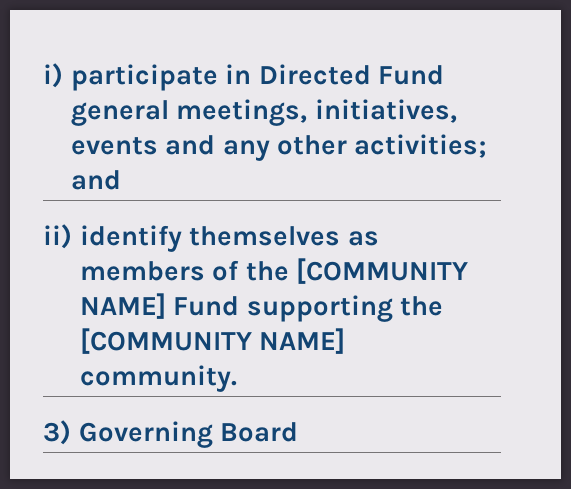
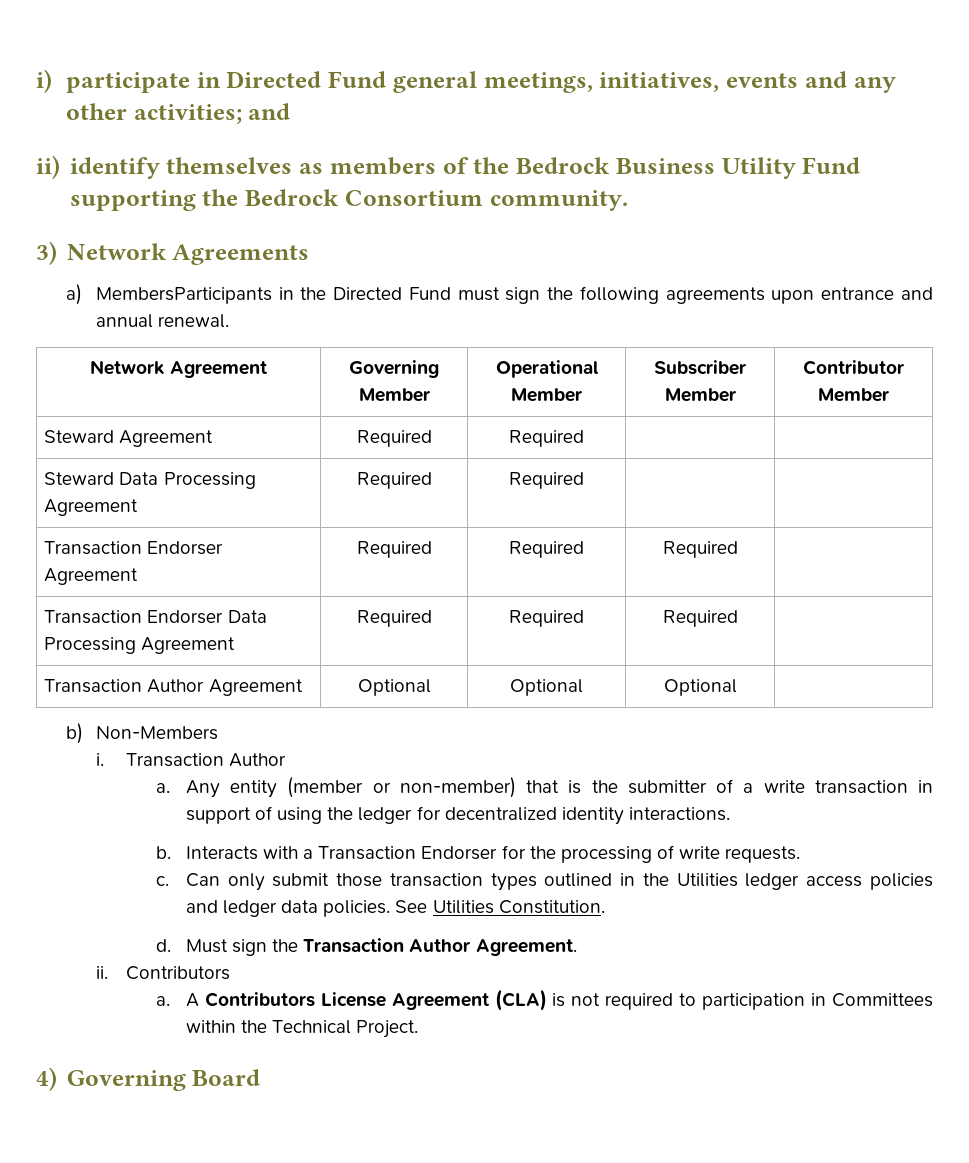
- ii) identify themselves as members of the [COMMUNITY NAME] Fund supporting the [COMMUNITY NAME] community.
+ ii) identify themselves as members of the Bedrock Business Utility Fund supporting the Bedrock Consortium community.
- 3) Governing Board
+ 3) Network Agreements
+ a) MembersParticipants in the Directed Fund must sign the following agreements upon entrance and annual renewal.
+ Network Agreement | Governing Member | Operational Member | Subscriber Member | Contributor Member
+ Steward Agreement | Required | Required | |
+ Steward Data Processing Agreement | Required | Required | |
+ Transaction Endorser Agreement | Required | Required | Required |
+ Transaction Endorser Data Processing Agreement | Required | Required | Required |
+ Transaction Author Agreement | Optional | Optional | Optional |
+ b) Non-Members
+ i. Transaction Author
+ a. Any entity (member or non-member) that is the submitter of a write transaction in support of using the ledger for decentralized identity interactions.
+ b. Interacts with a Transaction Endorser for the processing of write requests.
+ c. Can only submit those transaction types outlined in the Utilities ledger access policies and ledger data policies. See Utilities Constitution.
+ d. Must sign the Transaction Author Agreement.
+ ii. Contributors
+ a. A Contributors License Agreement (CLA) is not required to participation in Committees within the Technical Project.
+ 4) Governing Board

